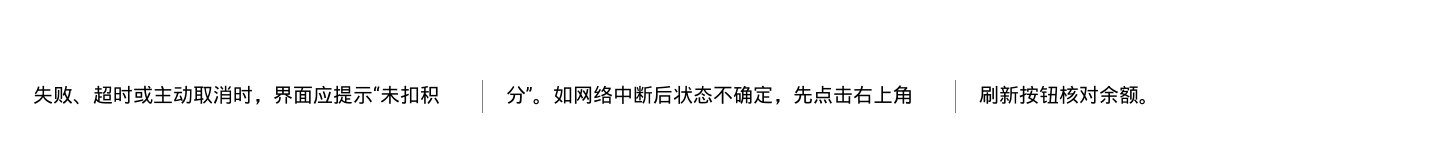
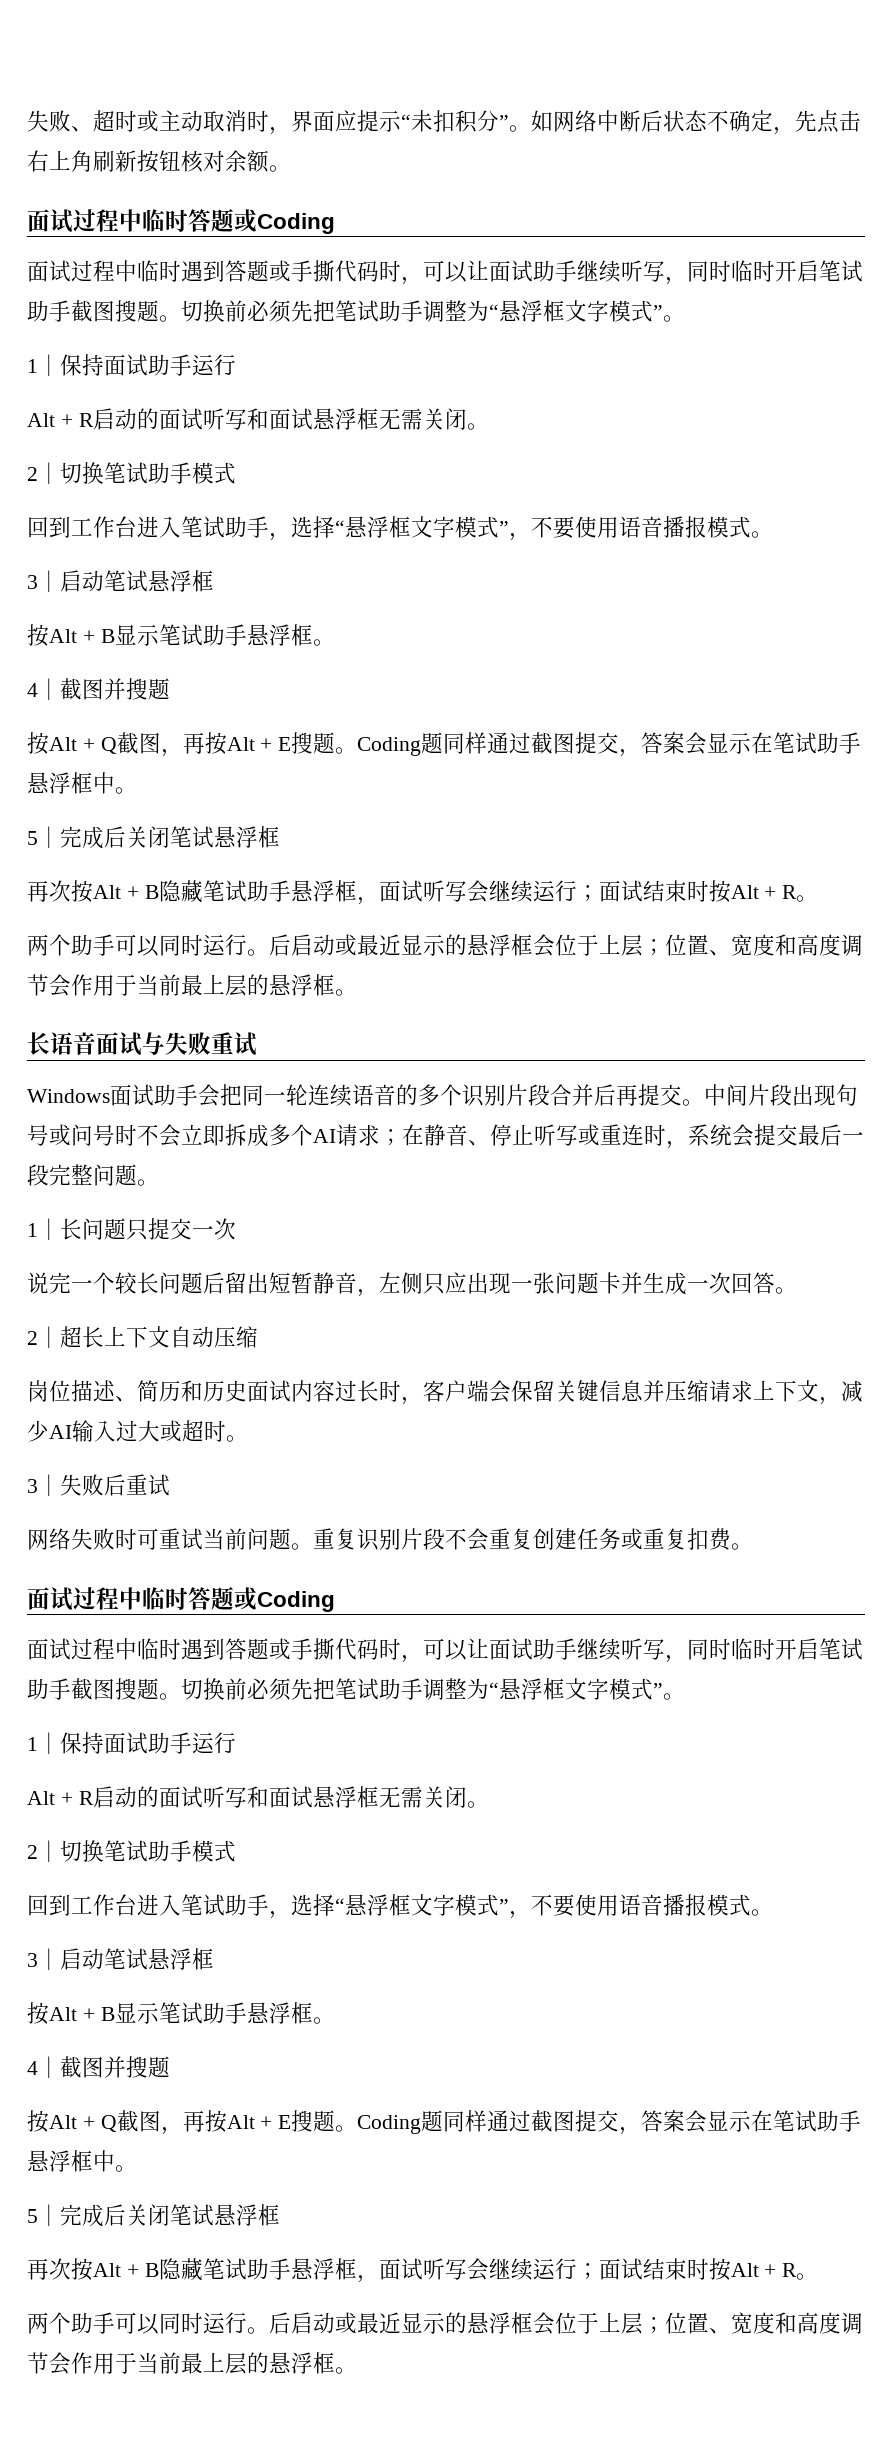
  如网络中断后状态不确定，先点击右上角刷新按钮核对余额。
+ 面试过程中临时答题或Coding
+ 面试过程中临时遇到答题或手撕代码时，可以让面试助手继续听写，同时临时开启笔试助手截图搜题。切换前必须先把笔试助手调整为“悬浮框文字模式”。
+ 1｜保持面试助手运行
+ Alt + R启动的面试听写和面试悬浮框无需关闭。
+ 2｜切换笔试助手模式
+ 回到工作台进入笔试助手，选择“悬浮框文字模式”，不要使用语音播报模式。
+ 3｜启动笔试悬浮框
+ 按Alt + B显示笔试助手悬浮框。
+ 4｜截图并搜题
+ 按Alt + Q截图，再按Alt + E搜题。Coding题同样通过截图提交，答案会显示在笔试助手悬浮框中。
+ 5｜完成后关闭笔试悬浮框
+ 再次按Alt + B隐藏笔试助手悬浮框，面试听写会继续运行；面试结束时按Alt + R。
+ 两个助手可以同时运行。后启动或最近显示的悬浮框会位于上层；位置、宽度和高度调节会作用于当前最上层的悬浮框。
+ 长语音面试与失败重试
+ Windows面试助手会把同一轮连续语音的多个识别片段合并后再提交。中间片段出现句号或问号时不会立即拆成多个AI请求；在静音、停止听写或重连时，系统会提交最后一段完整问题。
+ 1｜长问题只提交一次
+ 说完一个较长问题后留出短暂静音，左侧只应出现一张问题卡并生成一次回答。
+ 2｜超长上下文自动压缩
+ 岗位描述、简历和历史面试内容过长时，客户端会保留关键信息并压缩请求上下文，减少AI输入过大或超时。
+ 3｜失败后重试
+ 网络失败时可重试当前问题。重复识别片段不会重复创建任务或重复扣费。
+ 面试过程中临时答题或Coding
+ 面试过程中临时遇到答题或手撕代码时，可以让面试助手继续听写，同时临时开启笔试助手截图搜题。切换前必须先把笔试助手调整为“悬浮框文字模式”。
+ 1｜保持面试助手运行
+ Alt + R启动的面试听写和面试悬浮框无需关闭。
+ 2｜切换笔试助手模式
+ 回到工作台进入笔试助手，选择“悬浮框文字模式”，不要使用语音播报模式。
+ 3｜启动笔试悬浮框
+ 按Alt + B显示笔试助手悬浮框。
+ 4｜截图并搜题
+ 按Alt + Q截图，再按Alt + E搜题。Coding题同样通过截图提交，答案会显示在笔试助手悬浮框中。
+ 5｜完成后关闭笔试悬浮框
+ 再次按Alt + B隐藏笔试助手悬浮框，面试听写会继续运行；面试结束时按Alt + R。
+ 两个助手可以同时运行。后启动或最近显示的悬浮框会位于上层；位置、宽度和高度调节会作用于当前最上层的悬浮框。

